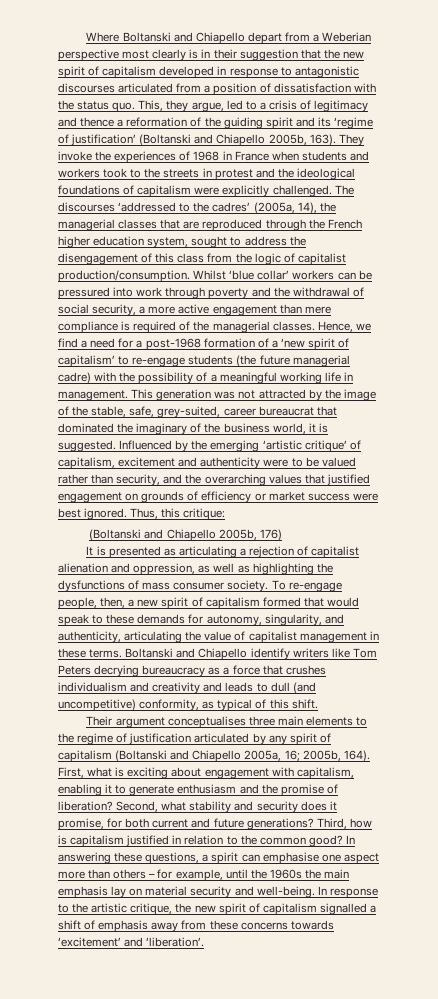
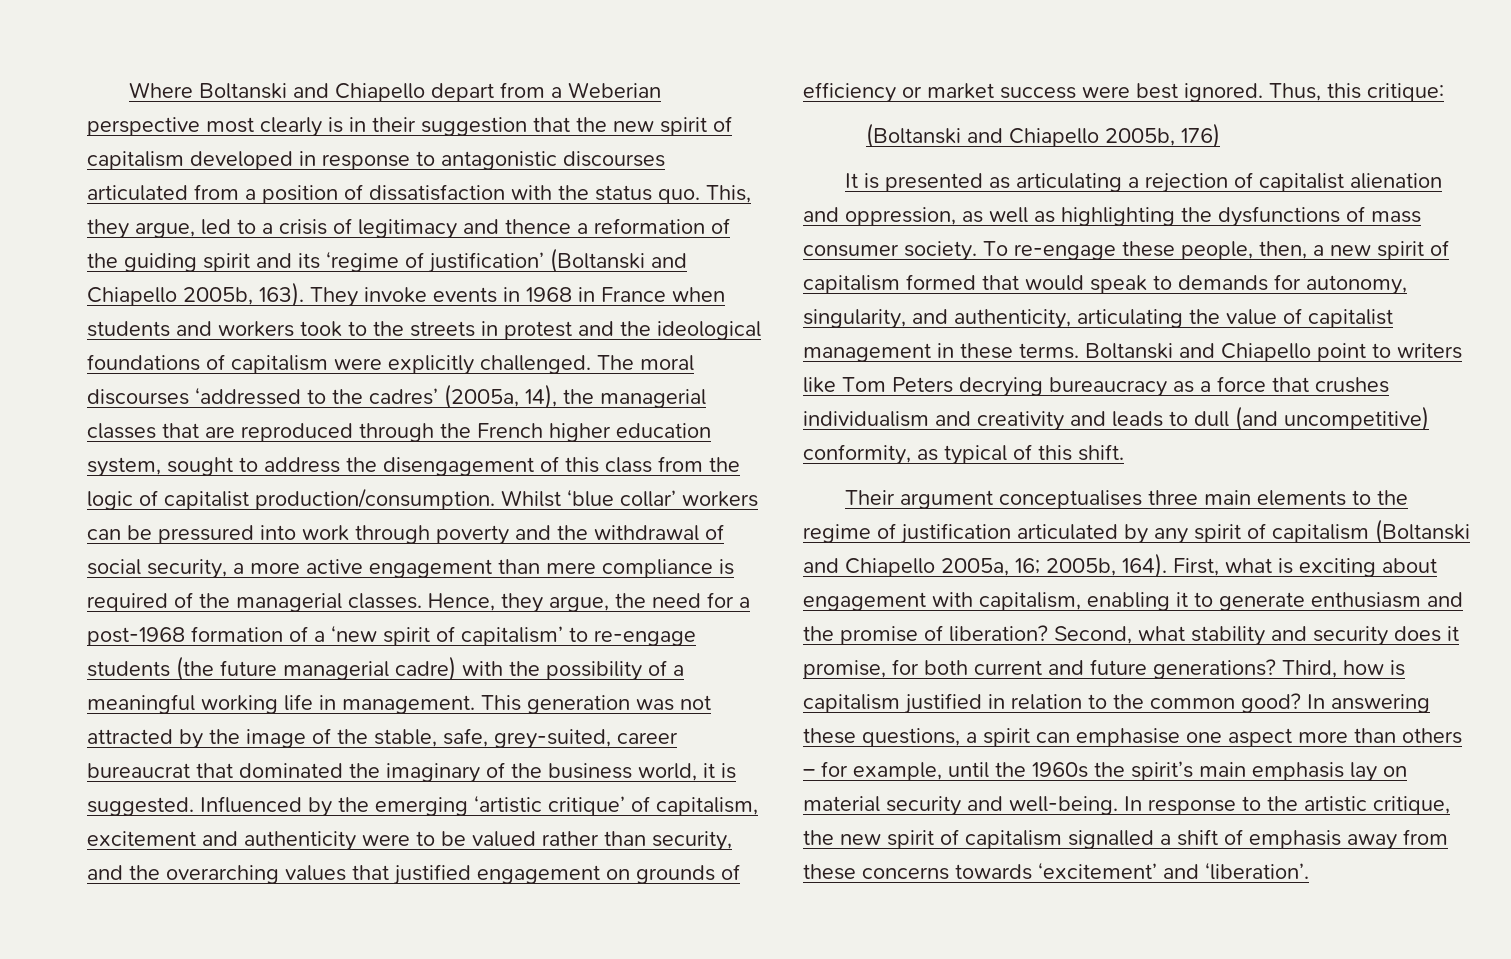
- They invoke the experiences of 1968 in France when students and workers took to the streets in protest and the ideological foundations of capitalism were explicitly challenged.
+ They invoke events in 1968 in France when students and workers took to the streets in protest and the ideological foundations of capitalism were explicitly challenged.
- The discourses ‘addressed to the cadres’ (2005a, 14), the managerial classes that are reproduced through the French higher education system, sought to address the disengagement of this class from the logic of capitalist production/consumption.
+ The moral discourses ‘addressed to the cadres’ (2005a, 14), the managerial classes that are reproduced through the French higher education system, sought to address the disengagement of this class from the logic of capitalist production/consumption.
- Hence, we find a need for a post-1968 formation of a ‘new spirit of capitalism’ to re-engage students (the future managerial cadre) with the possibility of a meaningful working life in management.
+ Hence, they argue, the need for a post-1968 formation of a ‘new spirit of capitalism’ to re-engage students (the future managerial cadre) with the possibility of a meaningful working life in management.
- To re-engage people, then, a new spirit of capitalism formed that would speak to these demands for autonomy, singularity, and authenticity, articulating the value of capitalist management in these terms.
+ To re-engage these people, then, a new spirit of capitalism formed that would speak to demands for autonomy, singularity, and authenticity, articulating the value of capitalist management in these terms.
- Boltanski and Chiapello identify writers like Tom Peters decrying bureaucracy as a force that crushes individualism and creativity and leads to dull (and uncompetitive) conformity, as typical of this shift.
+ Boltanski and Chiapello point to writers like Tom Peters decrying bureaucracy as a force that crushes individualism and creativity and leads to dull (and uncompetitive) conformity, as typical of this shift.
- In answering these questions, a spirit can emphasise one aspect more than others – for example, until the 1960s the main emphasis lay on material security and well-being.
+ In answering these questions, a spirit can emphasise one aspect more than others – for example, until the 1960s the spirit’s main emphasis lay on material security and well-being.

